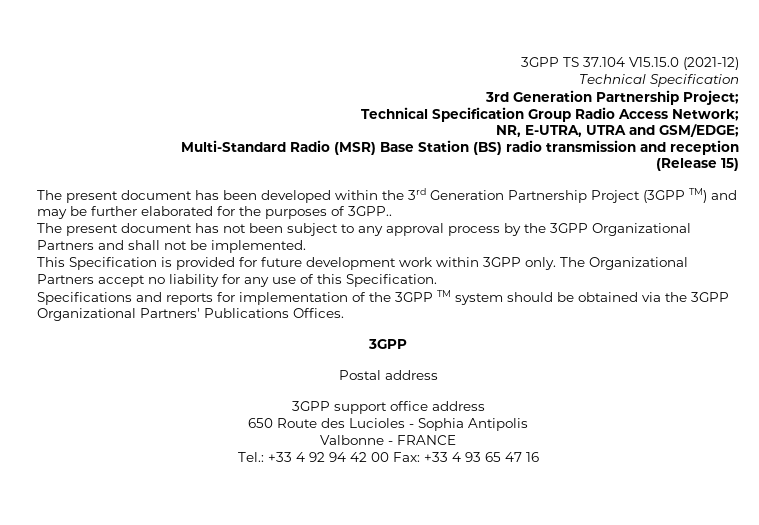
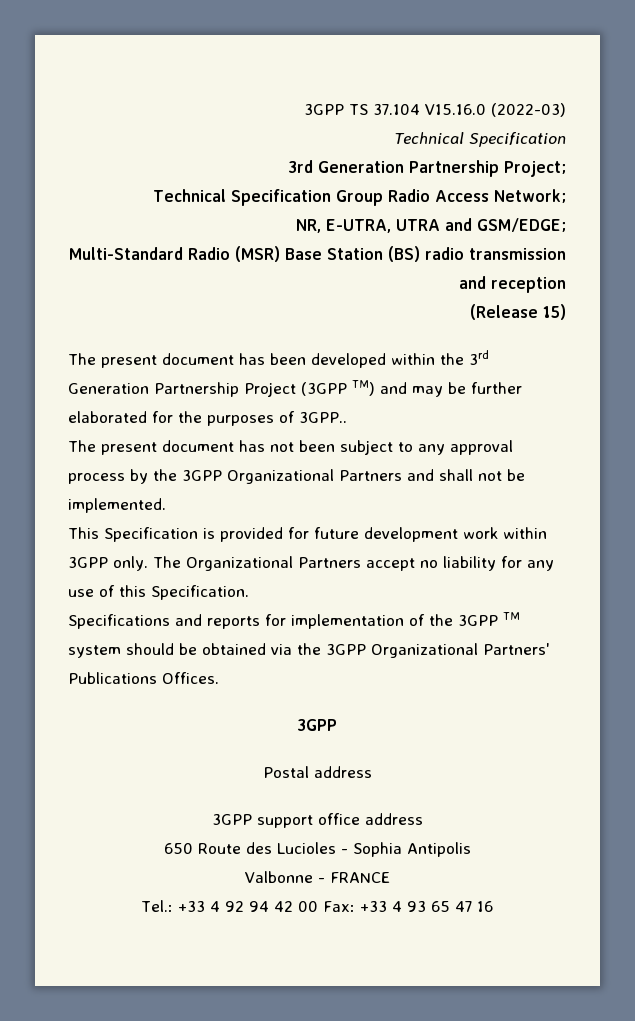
- 3GPP TS 37.104 V15.15.0 (2021-12)
+ 3GPP TS 37.104 V15.16.0 (2022-03)

